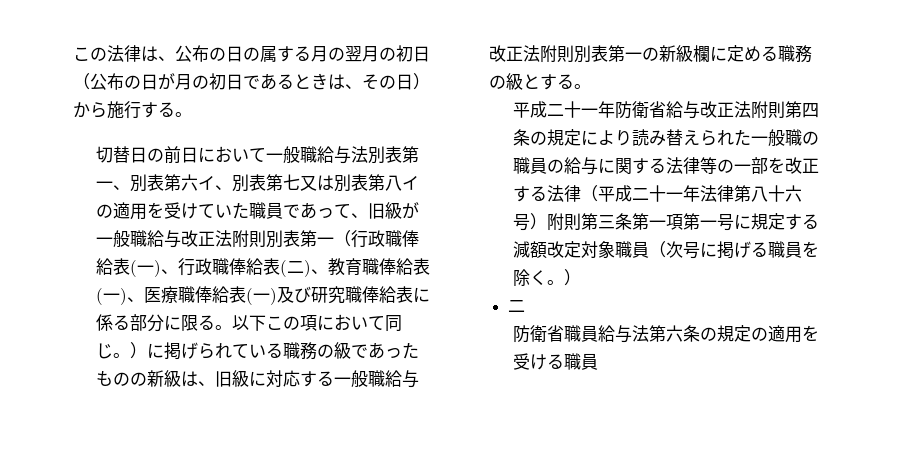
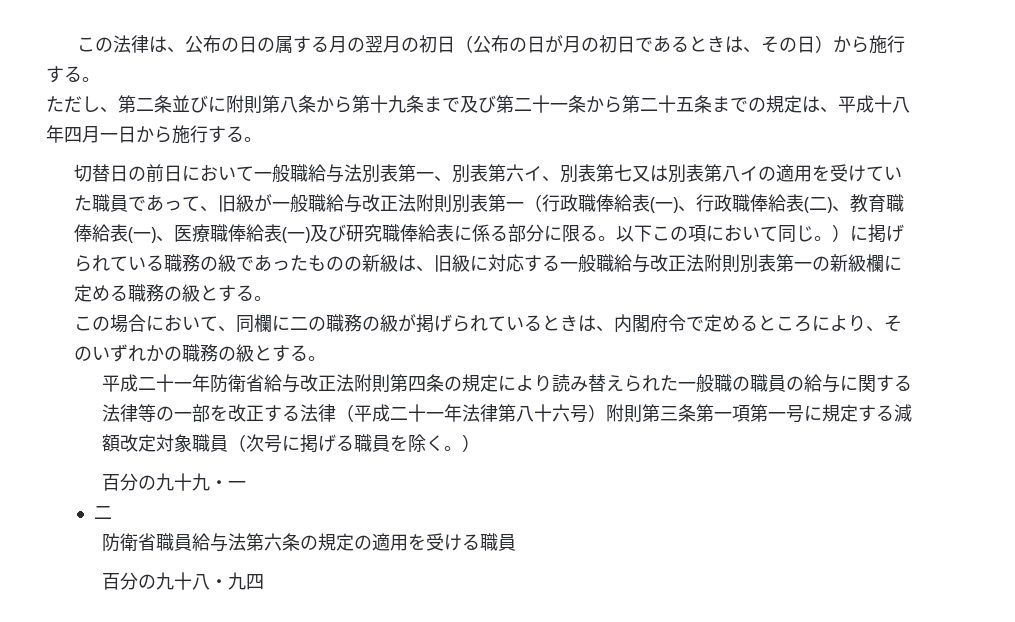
+ ただし、第二条並びに附則第八条から第十九条まで及び第二十一条から第二十五条までの規定は、平成十八年四月一日から施行する。
+ この場合において、同欄に二の職務の級が掲げられているときは、内閣府令で定めるところにより、そのいずれかの職務の級とする。
+ 百分の九十九・一
+ 百分の九十八・九四

